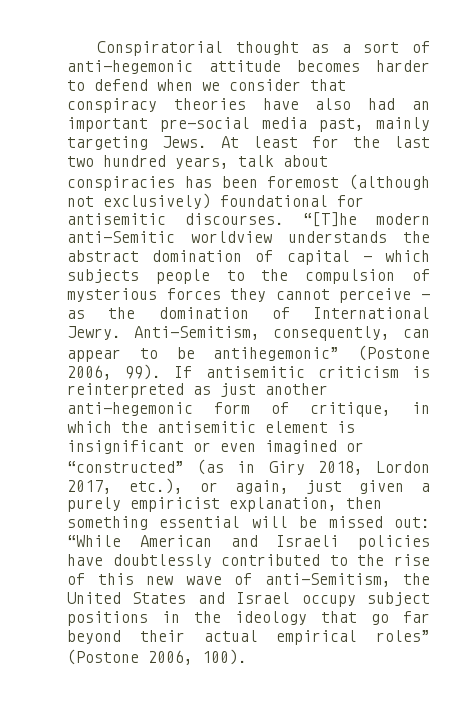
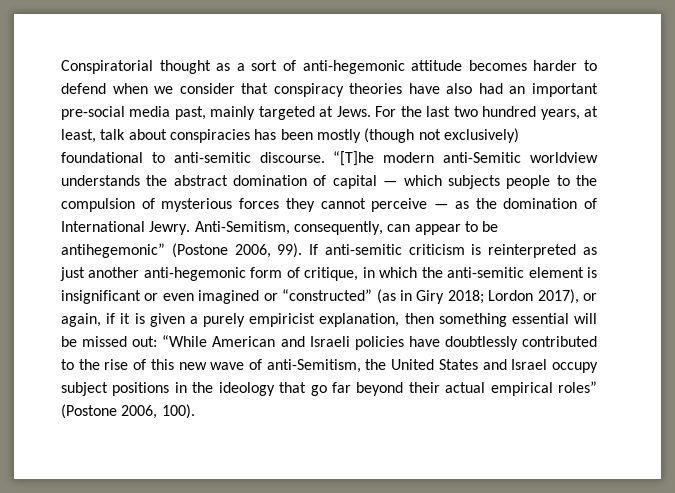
- Conspiratorial thought as a sort of anti-hegemonic attitude becomes harder to defend when we consider that conspiracy theories have also had an important pre-social media past, mainly targeting Jews. At least for the last two hundred years, talk about conspiracies has been foremost (although not exclusively) foundational for antisemitic discourses.
+ Conspiratorial thought as a sort of anti-hegemonic attitude becomes harder to defend when we consider that conspiracy theories have also had an important pre-social media past, mainly targeted at Jews. For the last two hundred years, at least, talk about conspiracies has been mostly (though not exclusively) foundational to anti-semitic discourse.
- If antisemitic criticism is reinterpreted as just another anti-hegemonic form of critique, in which the antisemitic element is insignificant or even imagined or “constructed” (as in Giry 2018, Lordon 2017, etc.), or again, just given a purely empiricist explanation, then something essential will be missed out:
+ If anti-semitic criticism is reinterpreted as just another anti-hegemonic form of critique, in which the anti-semitic element is insignificant or even imagined or “constructed” (as in Giry 2018; Lordon 2017), or again, if it is given a purely empiricist explanation, then something essential will be missed out:

